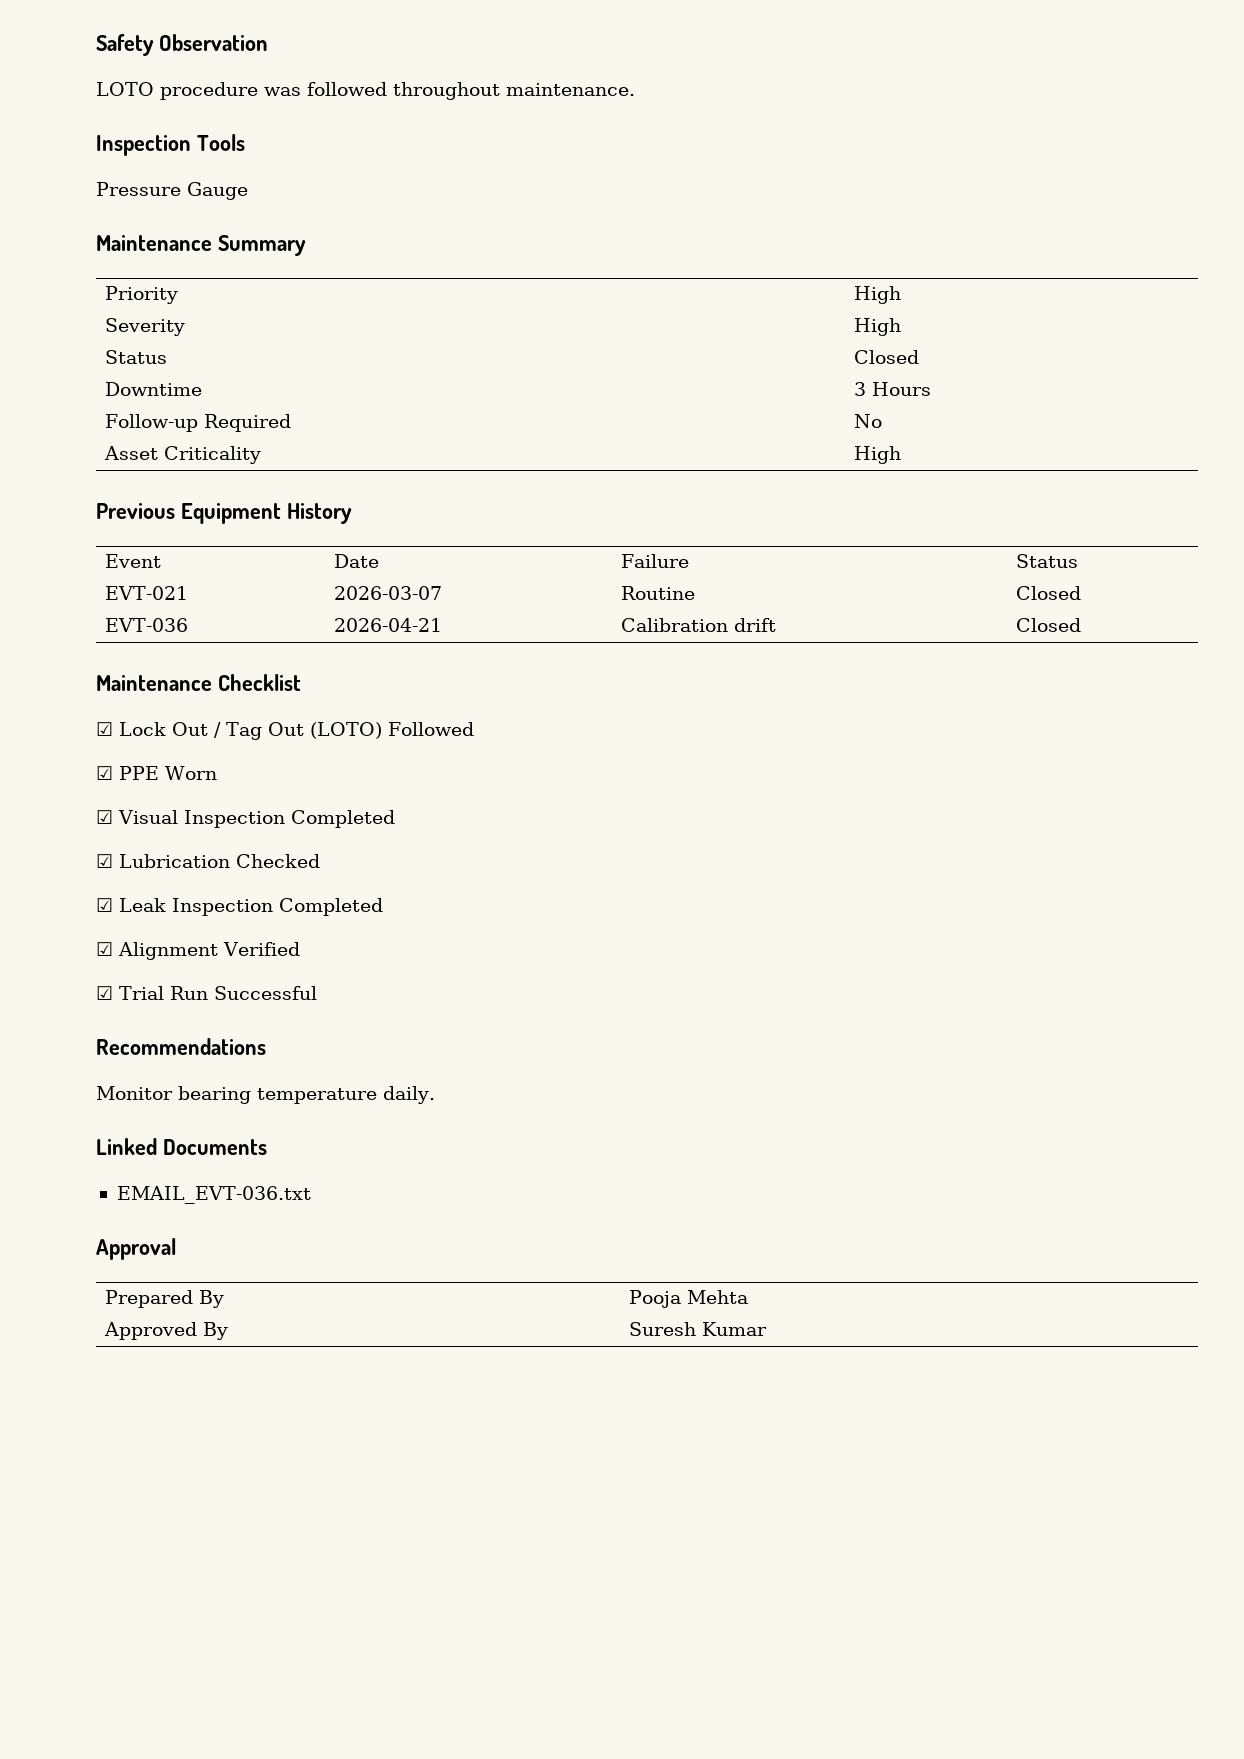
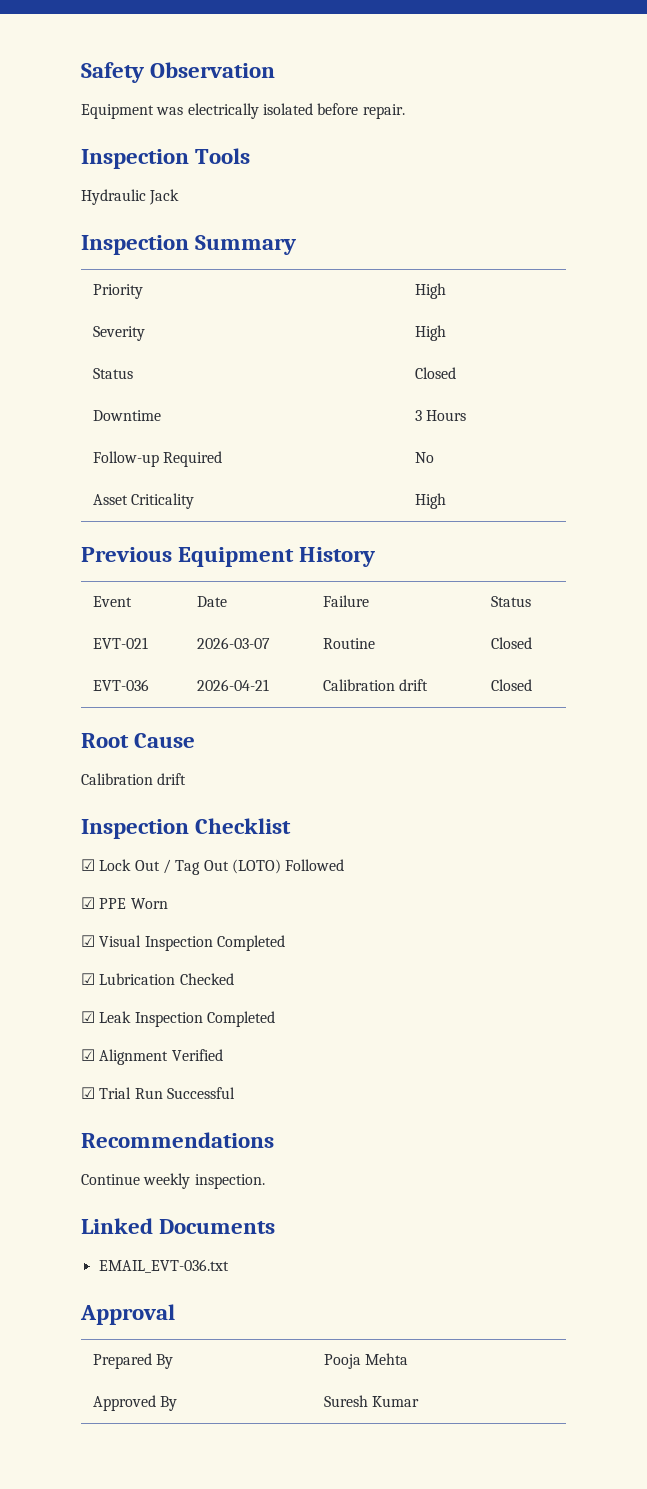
- LOTO procedure was followed throughout maintenance.
+ Equipment was electrically isolated before repair.
- Pressure Gauge
- Maintenance Summary
+ Hydraulic Jack
+ Inspection Summary
- Maintenance Checklist
+ Root Cause
+ Calibration drift
+ Inspection Checklist
- Monitor bearing temperature daily.
+ Continue weekly inspection.

